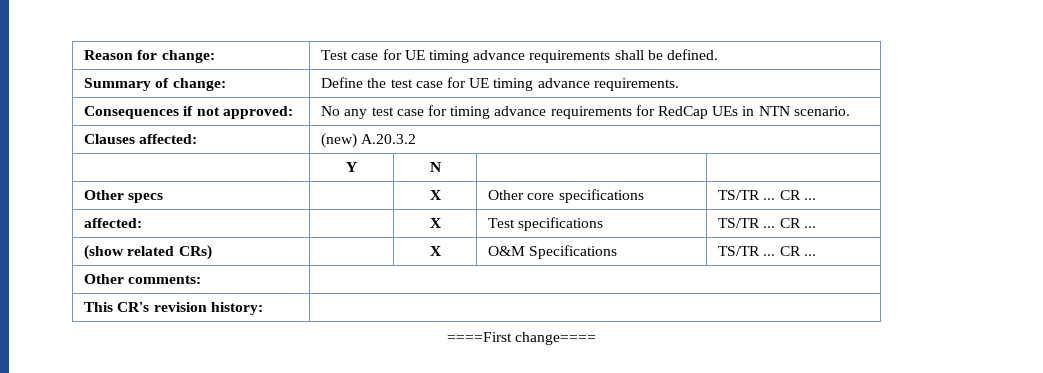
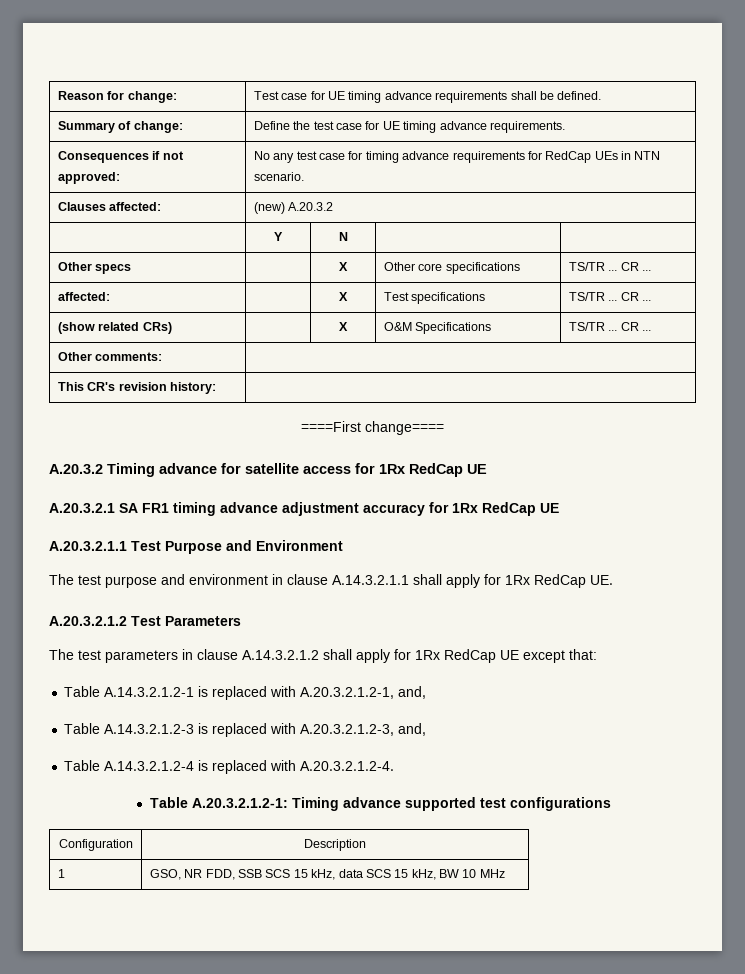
+ A.20.3.2 Timing advance for satellite access for 1Rx RedCap UE
+ A.20.3.2.1 SA FR1 timing advance adjustment accuracy for 1Rx RedCap UE
+ A.20.3.2.1.1 Test Purpose and Environment
+ The test purpose and environment in clause A.14.3.2.1.1 shall apply for 1Rx RedCap UE.
+ A.20.3.2.1.2 Test Parameters
+ The test parameters in clause A.14.3.2.1.2 shall apply for 1Rx RedCap UE except that:
+ Table A.14.3.2.1.2-1 is replaced with A.20.3.2.1.2-1, and,
+ Table A.14.3.2.1.2-3 is replaced with A.20.3.2.1.2-3, and,
+ Table A.14.3.2.1.2-4 is replaced with A.20.3.2.1.2-4.
+ Table A.20.3.2.1.2-1: Timing advance supported test configurations
+ Configuration | Description
+ 1 | GSO, NR FDD, SSB SCS 15 kHz, data SCS 15 kHz, BW 10 MHz

